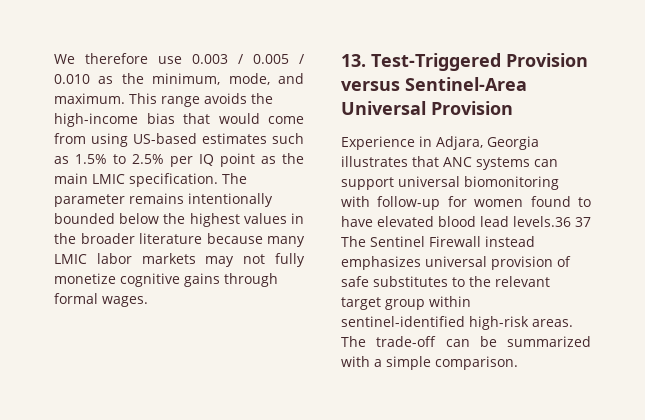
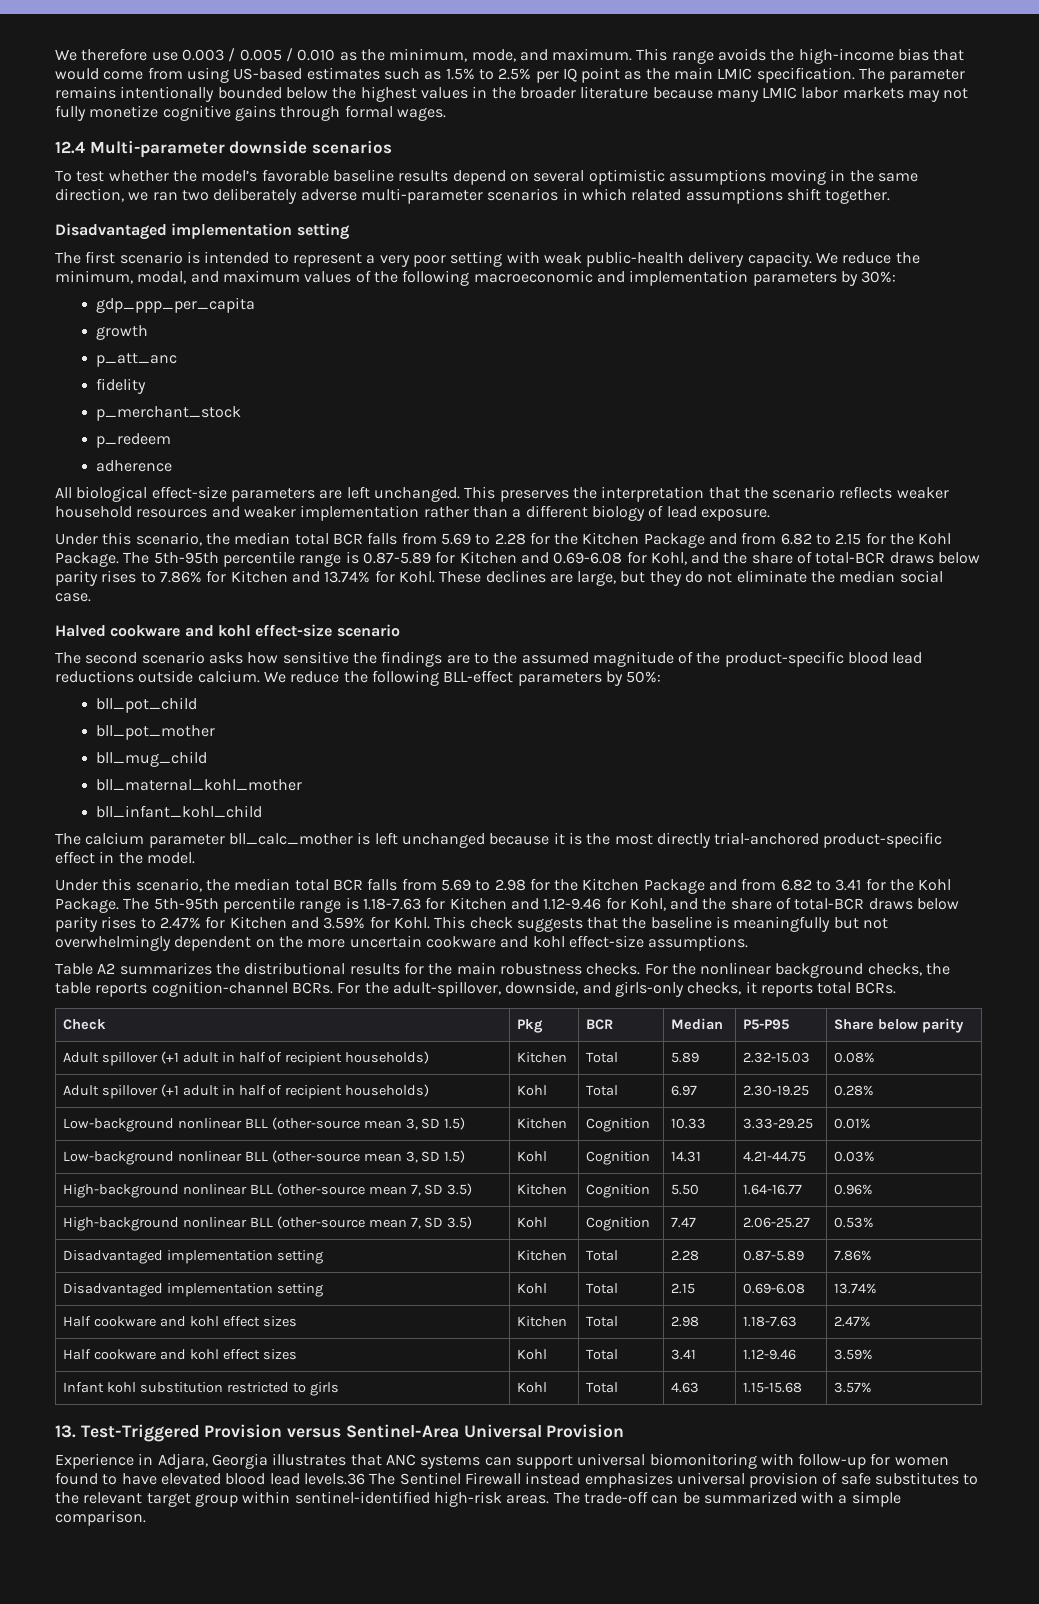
+ 12.4 Multi-parameter downside scenarios
+ To test whether the model’s favorable baseline results depend on several optimistic assumptions moving in the same direction, we ran two deliberately adverse multi-parameter scenarios in which related assumptions shift together.
+ Disadvantaged implementation setting
+ The first scenario is intended to represent a very poor setting with weak public-health delivery capacity. We reduce the minimum, modal, and maximum values of the following macroeconomic and implementation parameters by 30%:
+ gdp_ppp_per_capita
+ growth
+ p_att_anc
+ fidelity
+ p_merchant_stock
+ p_redeem
+ adherence
+ All biological effect-size parameters are left unchanged. This preserves the interpretation that the scenario reflects weaker household resources and weaker implementation rather than a different biology of lead exposure.
+ Under this scenario, the median total BCR falls from 5.69 to 2.28 for the Kitchen Package and from 6.82 to 2.15 for the Kohl Package. The 5th-95th percentile range is 0.87-5.89 for Kitchen and 0.69-6.08 for Kohl, and the share of total-BCR draws below parity rises to 7.86% for Kitchen and 13.74% for Kohl. These declines are large, but they do not eliminate the median social case.
+ Halved cookware and kohl effect-size scenario
+ The second scenario asks how sensitive the findings are to the assumed magnitude of the product-specific blood lead reductions outside calcium. We reduce the following BLL-effect parameters by 50%:
+ bll_pot_child
+ bll_pot_mother
+ bll_mug_child
+ bll_maternal_kohl_mother
+ bll_infant_kohl_child
+ The calcium parameter bll_calc_mother is left unchanged because it is the most directly trial-anchored product-specific effect in the model.
+ Under this scenario, the median total BCR falls from 5.69 to 2.98 for the Kitchen Package and from 6.82 to 3.41 for the Kohl Package. The 5th-95th percentile range is 1.18-7.63 for Kitchen and 1.12-9.46 for Kohl, and the share of total-BCR draws below parity rises to 2.47% for Kitchen and 3.59% for Kohl. This check suggests that the baseline is meaningfully but not overwhelmingly dependent on the more uncertain cookware and kohl effect-size assumptions.
+ Table A2 summarizes the distributional results for the main robustness checks. For the nonlinear background checks, the table reports cognition-channel BCRs. For the adult-spillover, downside, and girls-only checks, it reports total BCRs.
+ Check | Pkg | BCR | Median | P5-P95 | Share below parity
+ Adult spillover (+1 adult in half of recipient households) | Kitchen | Total | 5.89 | 2.32-15.03 | 0.08%
+ Adult spillover (+1 adult in half of recipient households) | Kohl | Total | 6.97 | 2.30-19.25 | 0.28%
+ Low-background nonlinear BLL (other-source mean 3, SD 1.5) | Kitchen | Cognition | 10.33 | 3.33-29.25 | 0.01%
+ Low-background nonlinear BLL (other-source mean 3, SD 1.5) | Kohl | Cognition | 14.31 | 4.21-44.75 | 0.03%
+ High-background nonlinear BLL (other-source mean 7, SD 3.5) | Kitchen | Cognition | 5.50 | 1.64-16.77 | 0.96%
+ High-background nonlinear BLL (other-source mean 7, SD 3.5) | Kohl | Cognition | 7.47 | 2.06-25.27 | 0.53%
+ Disadvantaged implementation setting | Kitchen | Total | 2.28 | 0.87-5.89 | 7.86%
+ Disadvantaged implementation setting | Kohl | Total | 2.15 | 0.69-6.08 | 13.74%
+ Half cookware and kohl effect sizes | Kitchen | Total | 2.98 | 1.18-7.63 | 2.47%
+ Half cookware and kohl effect sizes | Kohl | Total | 3.41 | 1.12-9.46 | 3.59%
+ Infant kohl substitution restricted to girls | Kohl | Total | 4.63 | 1.15-15.68 | 3.57%
- Experience in Adjara, Georgia illustrates that ANC systems can support universal biomonitoring with follow-up for women found to have elevated blood lead levels.36 37 The Sentinel Firewall instead emphasizes universal provision of safe substitutes to the relevant target group within sentinel-identified high-risk areas.
+ Experience in Adjara, Georgia illustrates that ANC systems can support universal biomonitoring with follow-up for women found to have elevated blood lead levels.36 The Sentinel Firewall instead emphasizes universal provision of safe substitutes to the relevant target group within sentinel-identified high-risk areas.

